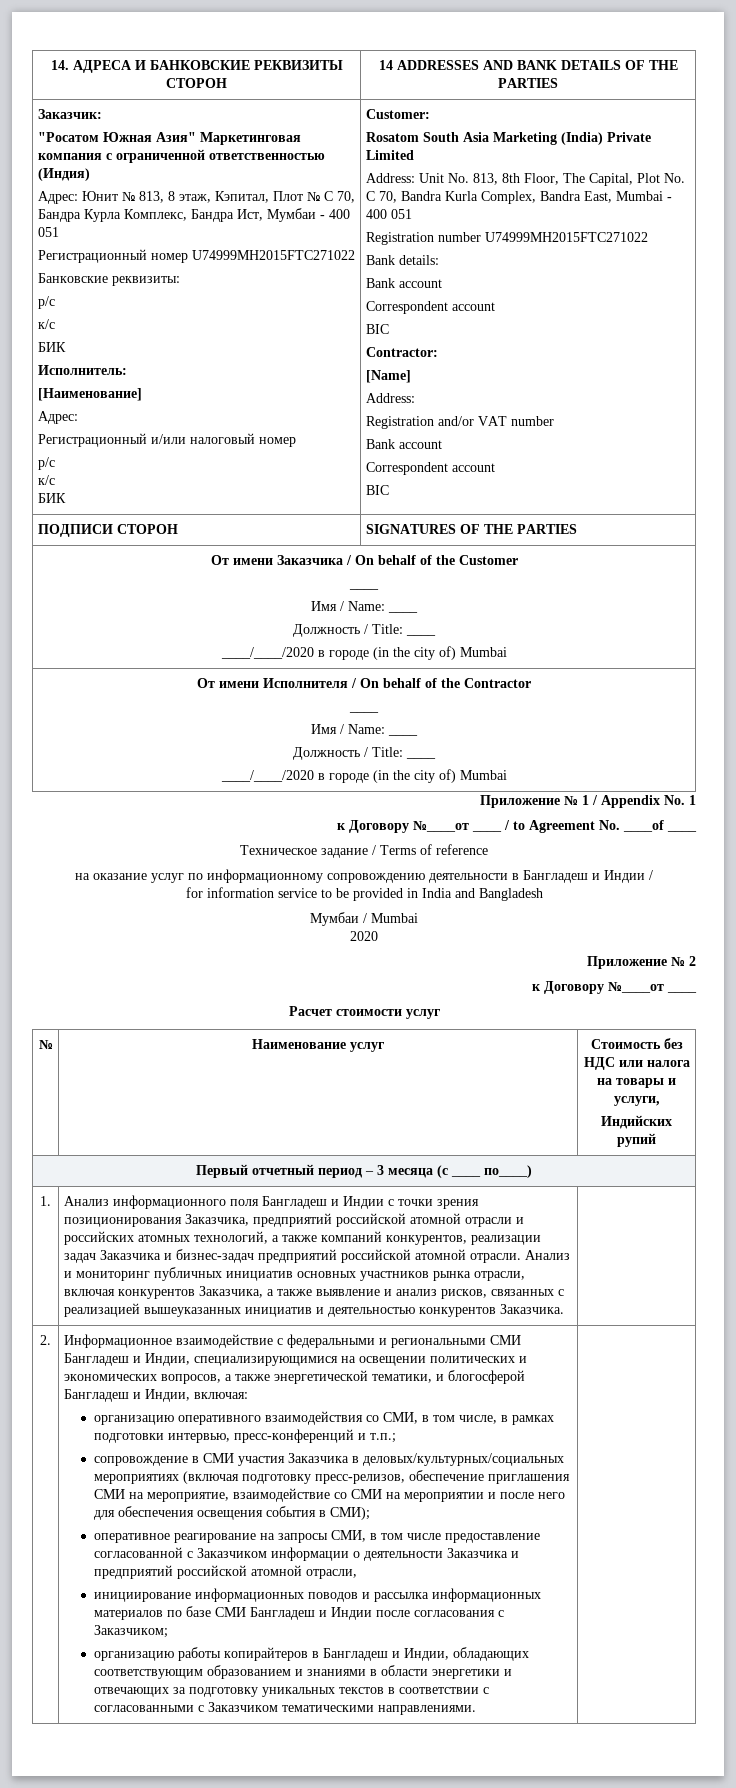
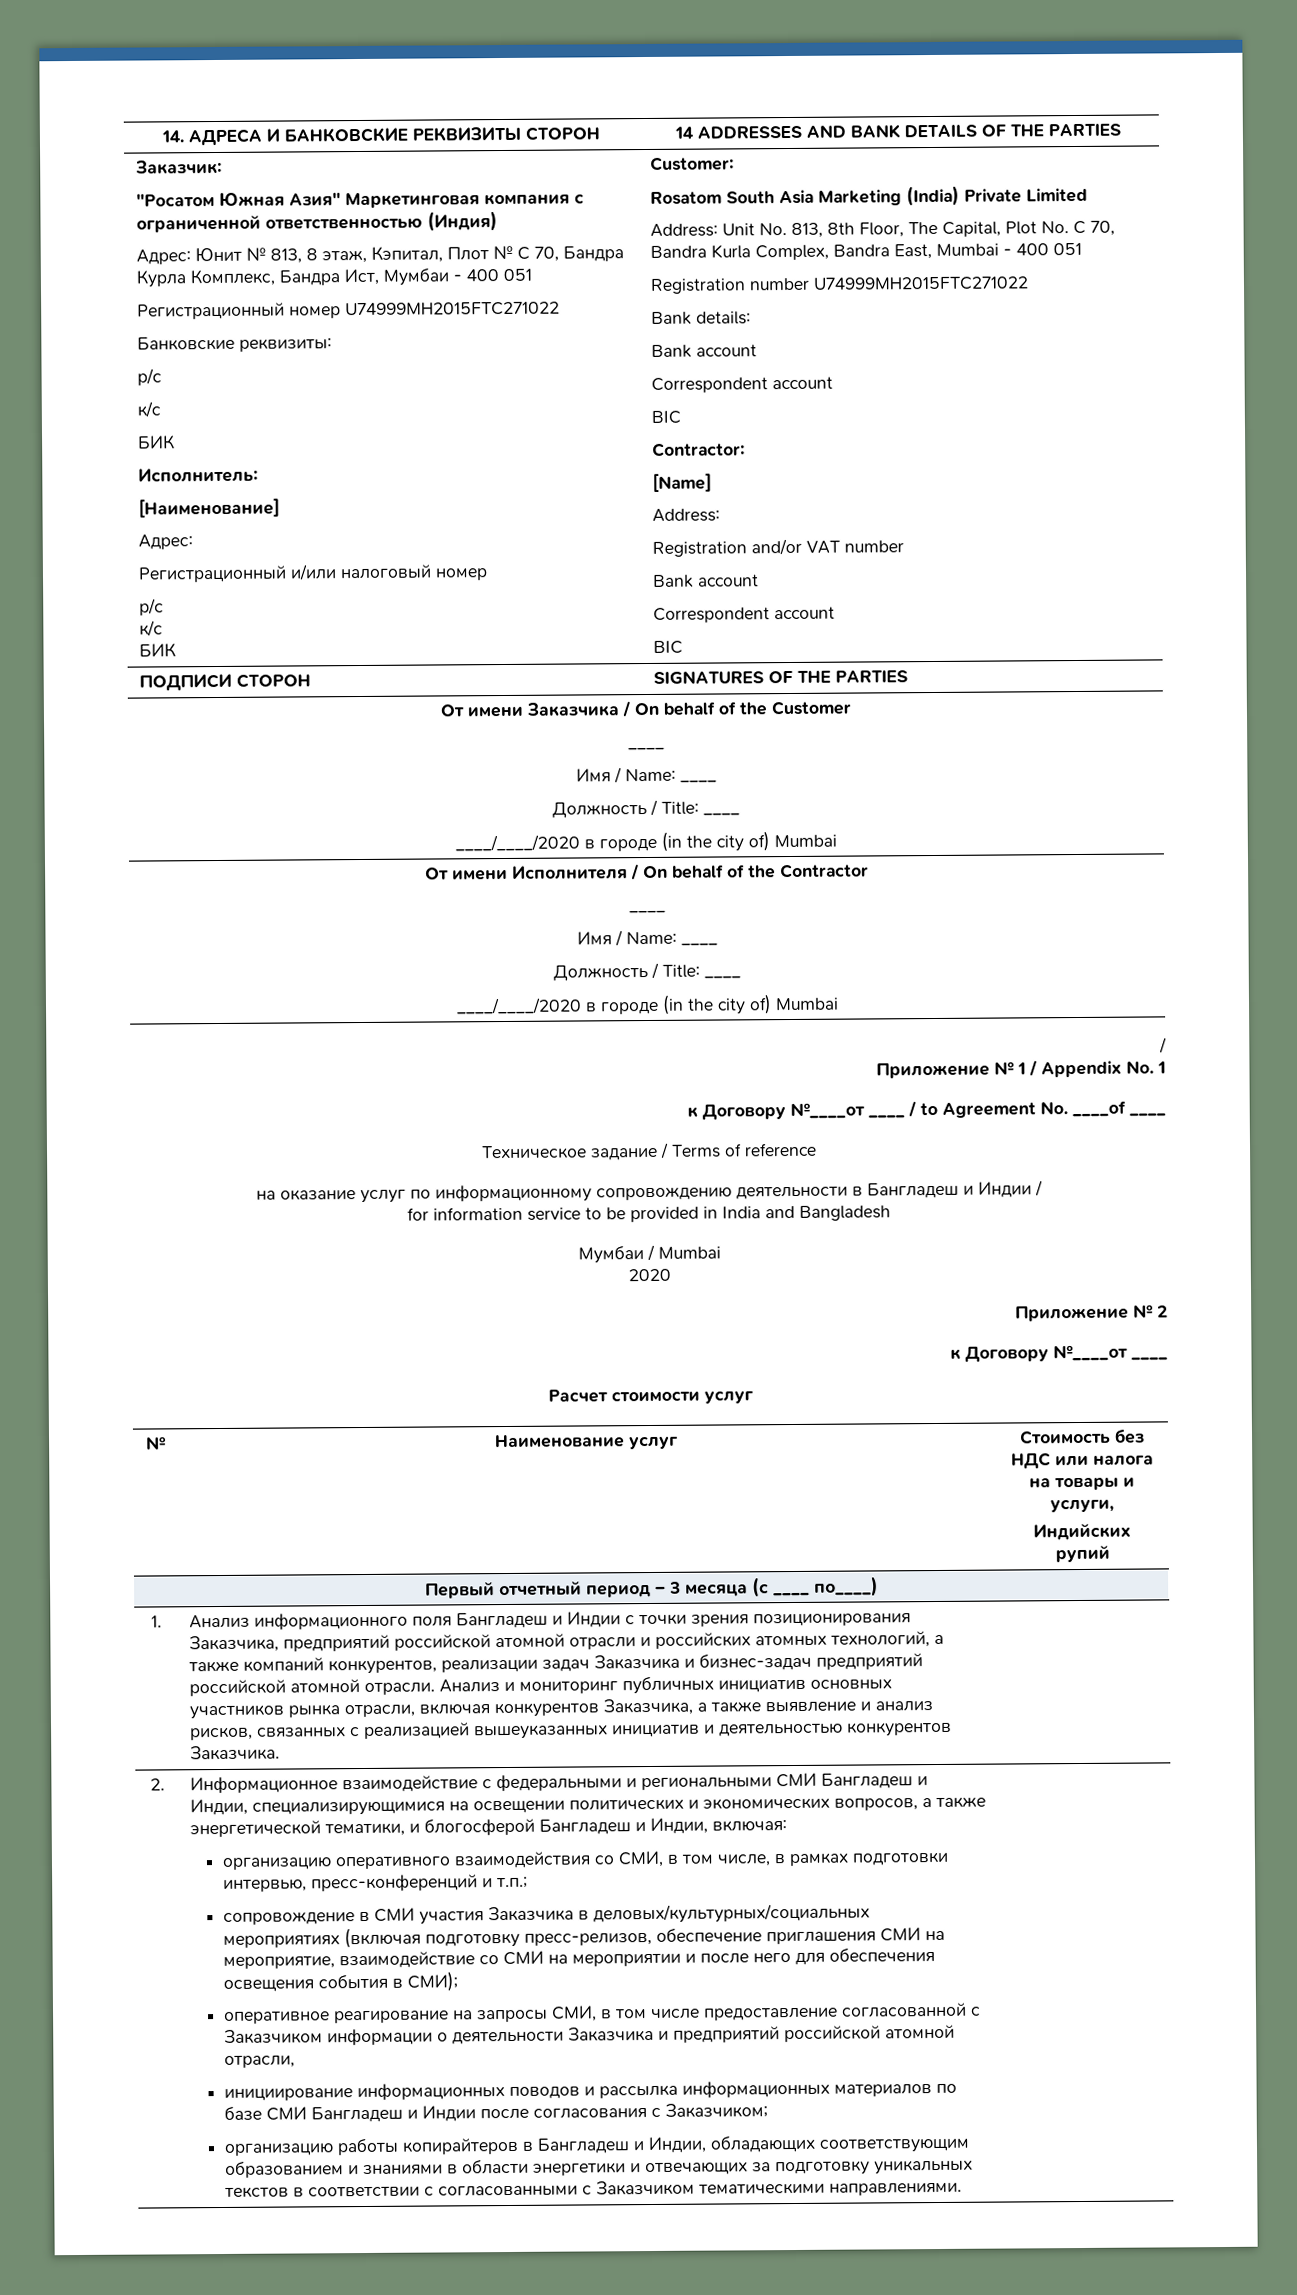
  От имени Исполнителя / On behalf of the Contractor
  ____
  Имя / Name: ____
  Должность / Title: ____
  ____/____/2020 в городе (in the city of) Mumbai
+ /

